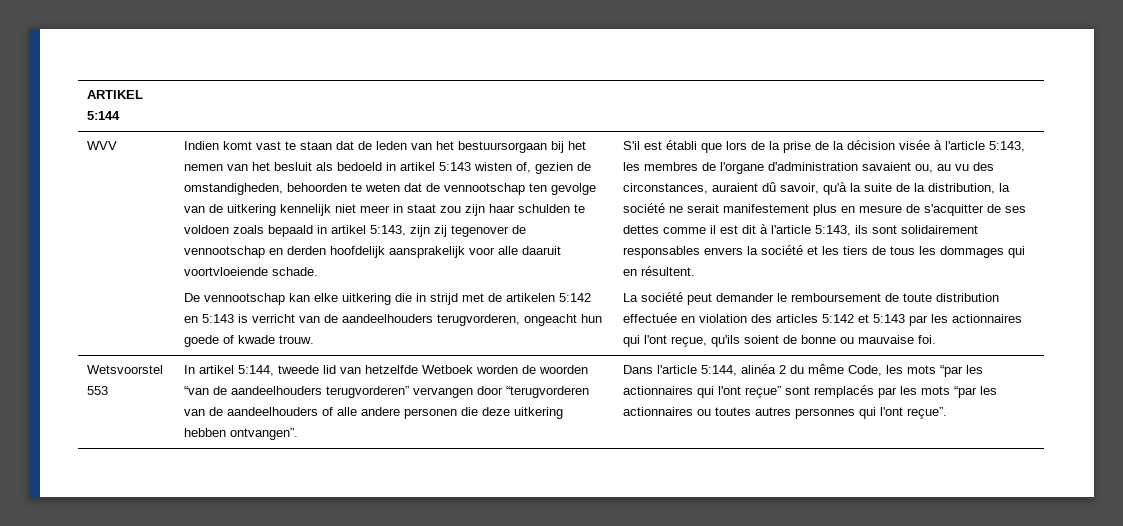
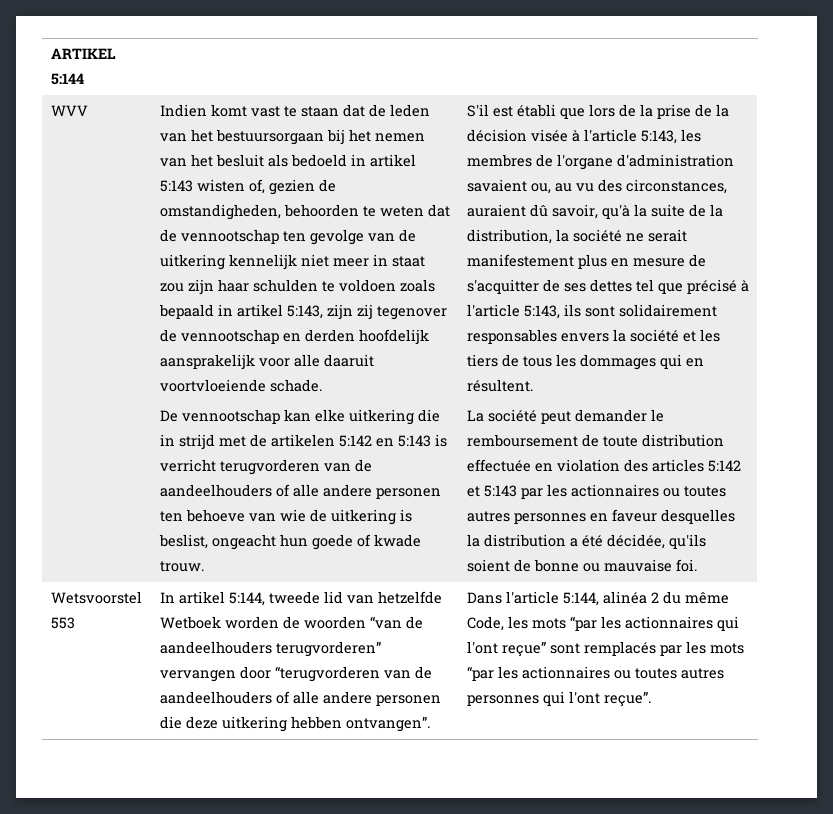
- De vennootschap kan elke uitkering die in strijd met de artikelen 5:142 en 5:143 is verricht van de aandeelhouders terugvorderen, ongeacht hun goede of kwade trouw.
+ De vennootschap kan elke uitkering die in strijd met de artikelen 5:142 en 5:143 is verricht terugvorderen van de aandeelhouders of alle andere personen ten behoeve van wie de uitkering is beslist, ongeacht hun goede of kwade trouw.
- S'il est établi que lors de la prise de la décision visée à l'article 5:143, les membres de l'organe d'administration savaient ou, au vu des circonstances, auraient dû savoir, qu'à la suite de la distribution, la société ne serait manifestement plus en mesure de s'acquitter de ses dettes comme il est dit à l'article 5:143, ils sont solidairement responsables envers la société et les tiers de tous les dommages qui en résultent.
+ S'il est établi que lors de la prise de la décision visée à l'article 5:143, les membres de l'organe d'administration savaient ou, au vu des circonstances, auraient dû savoir, qu'à la suite de la distribution, la société ne serait manifestement plus en mesure de s'acquitter de ses dettes tel que précisé à l'article 5:143, ils sont solidairement responsables envers la société et les tiers de tous les dommages qui en résultent.
- La société peut demander le remboursement de toute distribution effectuée en violation des articles 5:142 et 5:143 par les actionnaires qui l'ont reçue, qu'ils soient de bonne ou mauvaise foi.
+ La société peut demander le remboursement de toute distribution effectuée en violation des articles 5:142 et 5:143 par les actionnaires ou toutes autres personnes en faveur desquelles la distribution a été décidée, qu'ils soient de bonne ou mauvaise foi.

